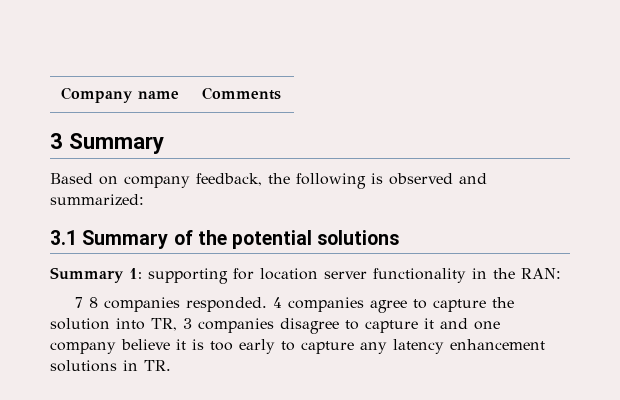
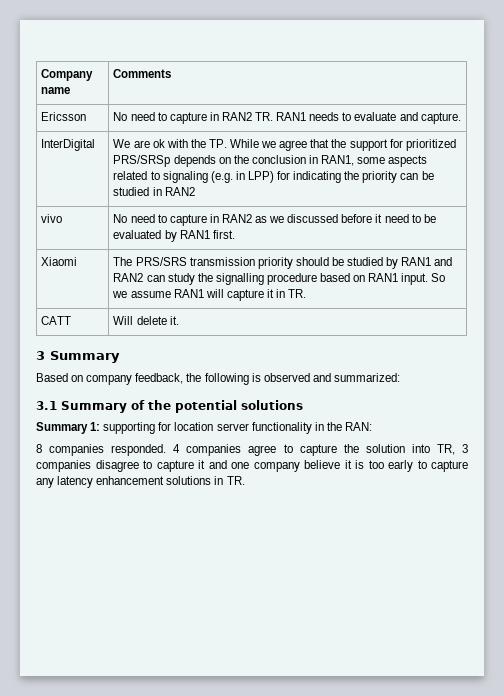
+ Ericsson | No need to capture in RAN2 TR. RAN1 needs to evaluate and capture.
+ InterDigital | We are ok with the TP. While we agree that the support for prioritized PRS/SRSp depends on the conclusion in RAN1, some aspects related to signaling (e.g. in LPP) for indicating the priority can be studied in RAN2
+ vivo | No need to capture in RAN2 as we discussed before it need to be evaluated by RAN1 first.
+ Xiaomi | The PRS/SRS transmission priority should be studied by RAN1 and RAN2 can study the signalling procedure based on RAN1 input. So we assume RAN1 will capture it in TR.
+ CATT | Will delete it.
- 7 8 companies responded.
+ 8 companies responded.

